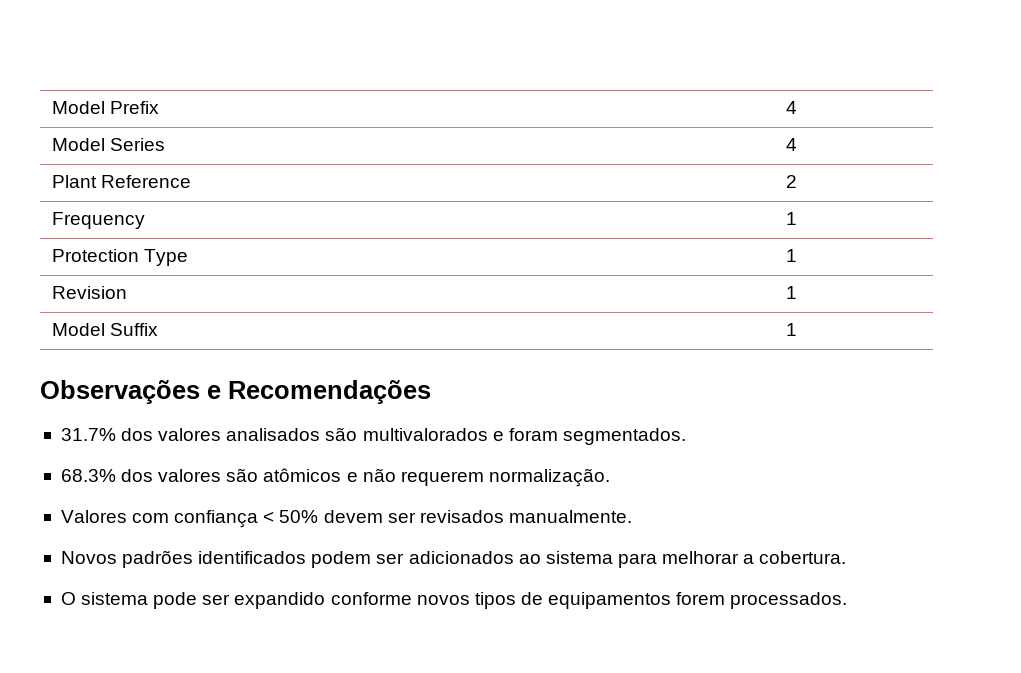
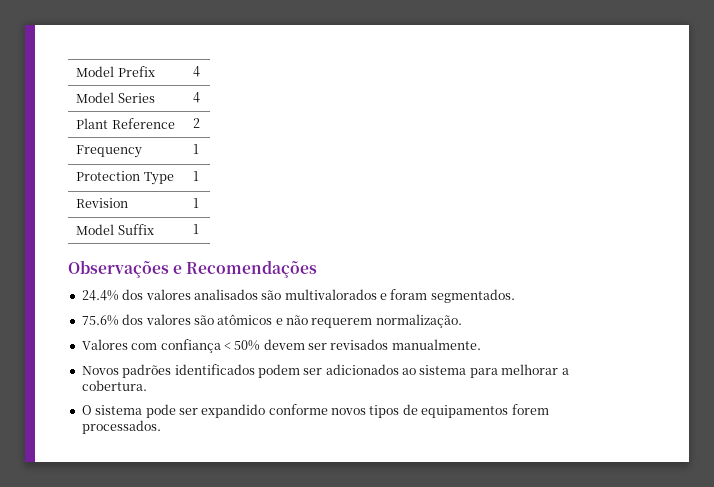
- 31.7% dos valores analisados são multivalorados e foram segmentados.
+ 24.4% dos valores analisados são multivalorados e foram segmentados.
- 68.3% dos valores são atômicos e não requerem normalização.
+ 75.6% dos valores são atômicos e não requerem normalização.

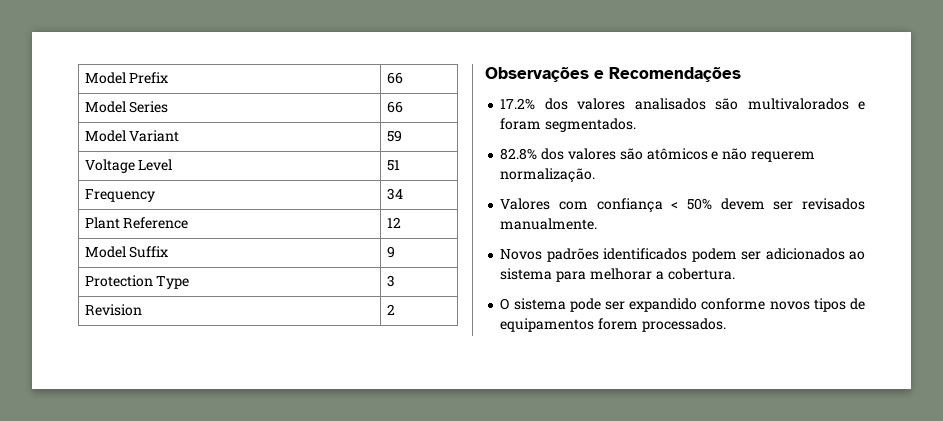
- Model Prefix | 4
+ Model Prefix | 66
- Model Series | 4
- Plant Reference | 2
- Frequency | 1
+ Model Series | 66
+ Model Variant | 59
+ Voltage Level | 51
+ Frequency | 34
+ Plant Reference | 12
+ Model Suffix | 9
- Protection Type | 1
+ Protection Type | 3
- Revision | 1
- Model Suffix | 1
+ Revision | 2
- 24.4% dos valores analisados são multivalorados e foram segmentados.
+ 17.2% dos valores analisados são multivalorados e foram segmentados.
- 75.6% dos valores são atômicos e não requerem normalização.
+ 82.8% dos valores são atômicos e não requerem normalização.

